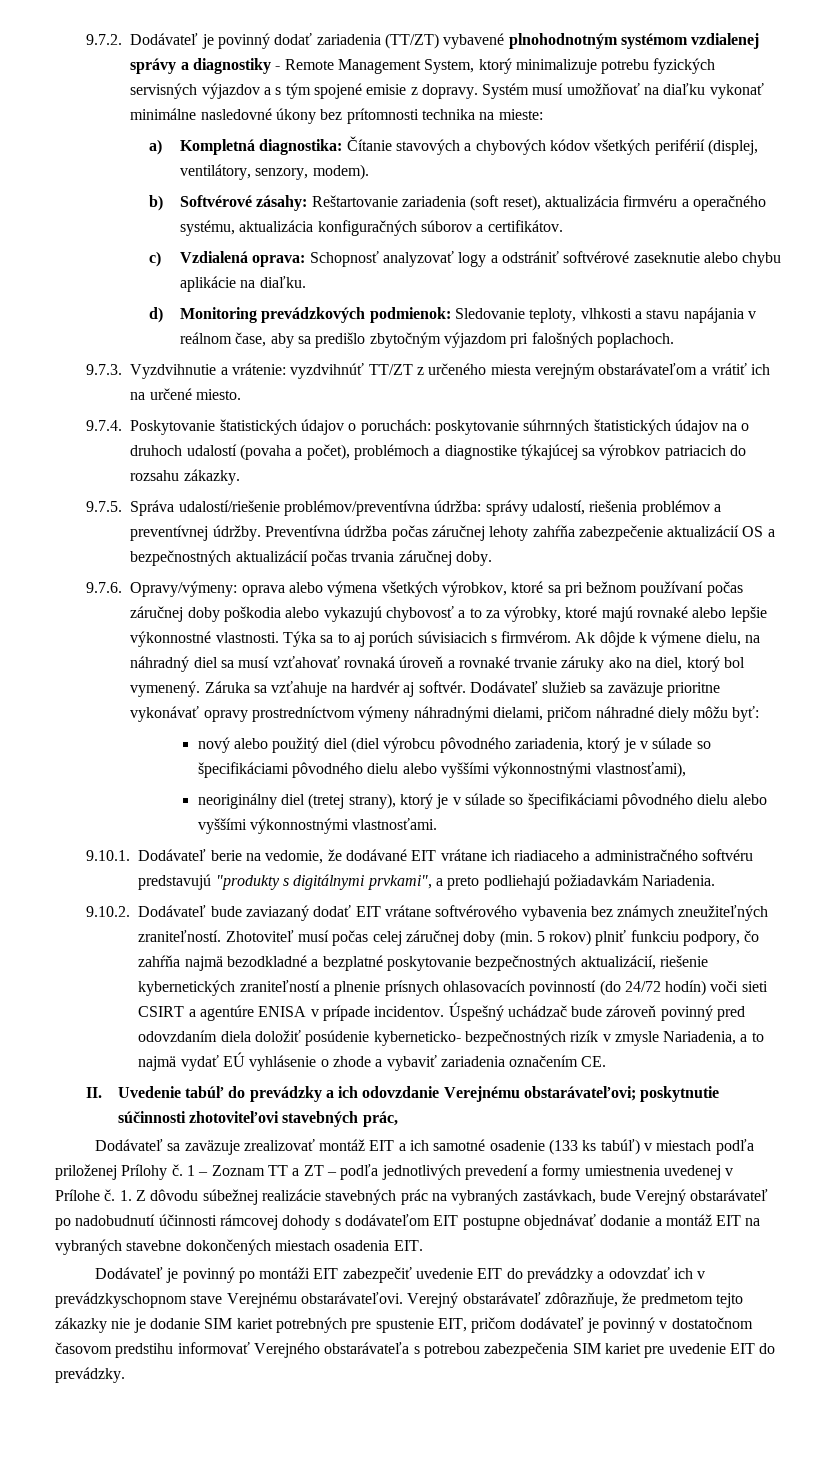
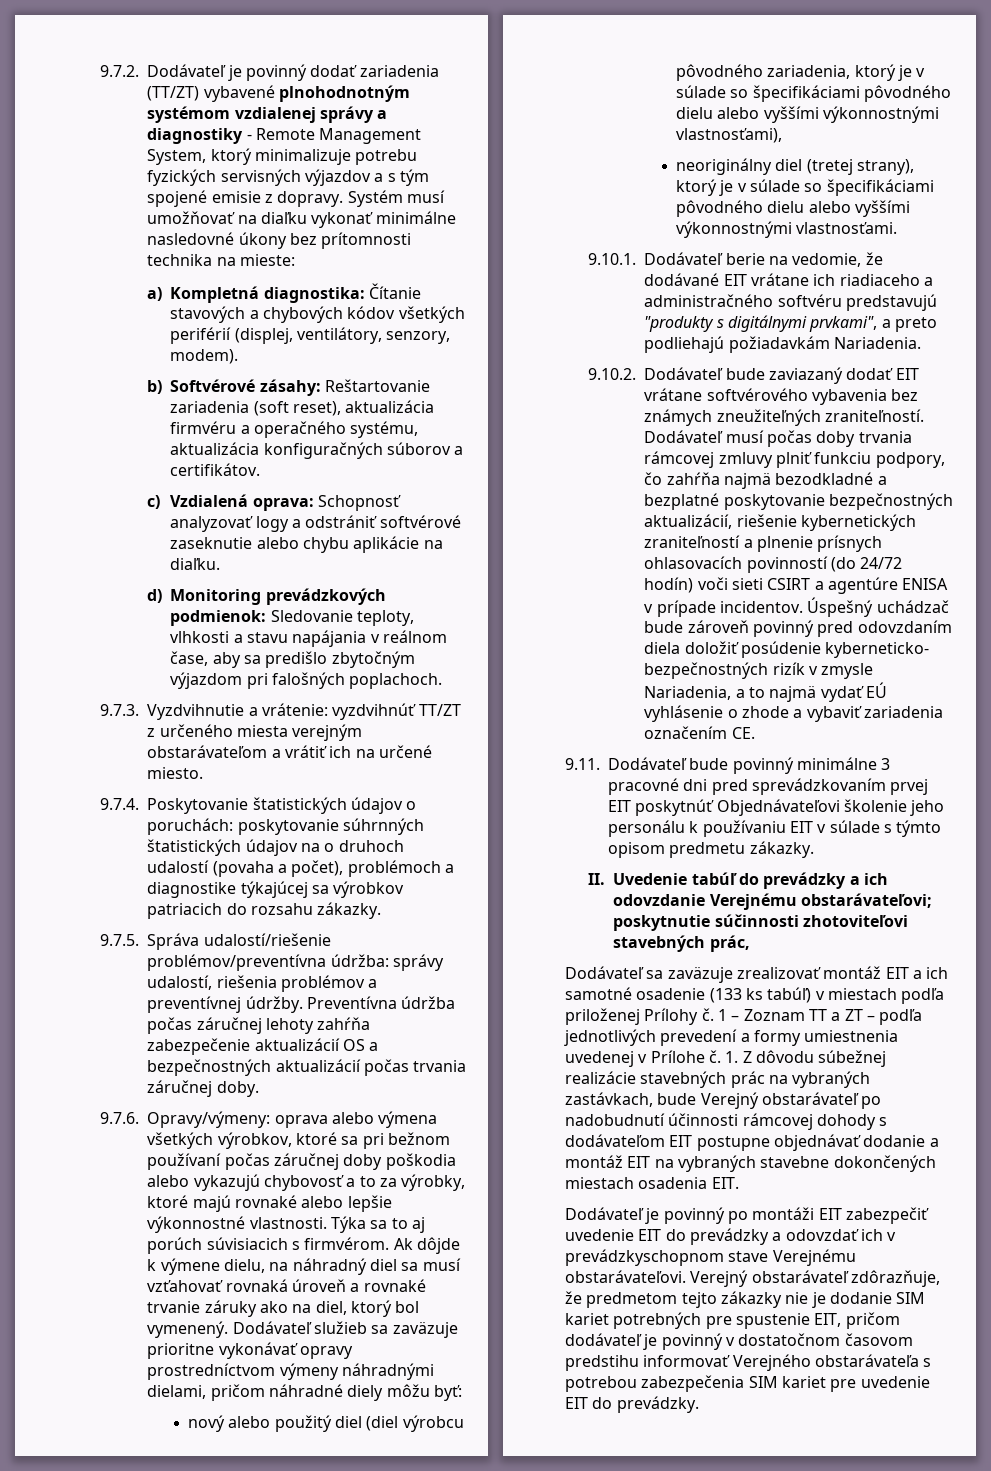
- Záruka sa vzťahuje na hardvér aj softvér.
- Zhotoviteľ musí počas celej záručnej doby (min. 5 rokov) plniť funkciu podpory, čo zahŕňa najmä bezodkladné a bezplatné poskytovanie bezpečnostných aktualizácií, riešenie kybernetických zraniteľností a plnenie prísnych ohlasovacích povinností (do 24/72 hodín) voči sieti CSIRT a agentúre ENISA v prípade incidentov.
+ Dodávateľ musí počas doby trvania rámcovej zmluvy plniť funkciu podpory, čo zahŕňa najmä bezodkladné a bezplatné poskytovanie bezpečnostných aktualizácií, riešenie kybernetických zraniteľností a plnenie prísnych ohlasovacích povinností (do 24/72 hodín) voči sieti CSIRT a agentúre ENISA v prípade incidentov.
+ 9.11. Dodávateľ bude povinný minimálne 3 pracovné dni pred sprevádzkovaním prvej EIT poskytnúť Objednávateľovi školenie jeho personálu k používaniu EIT v súlade s týmto opisom predmetu zákazky.

